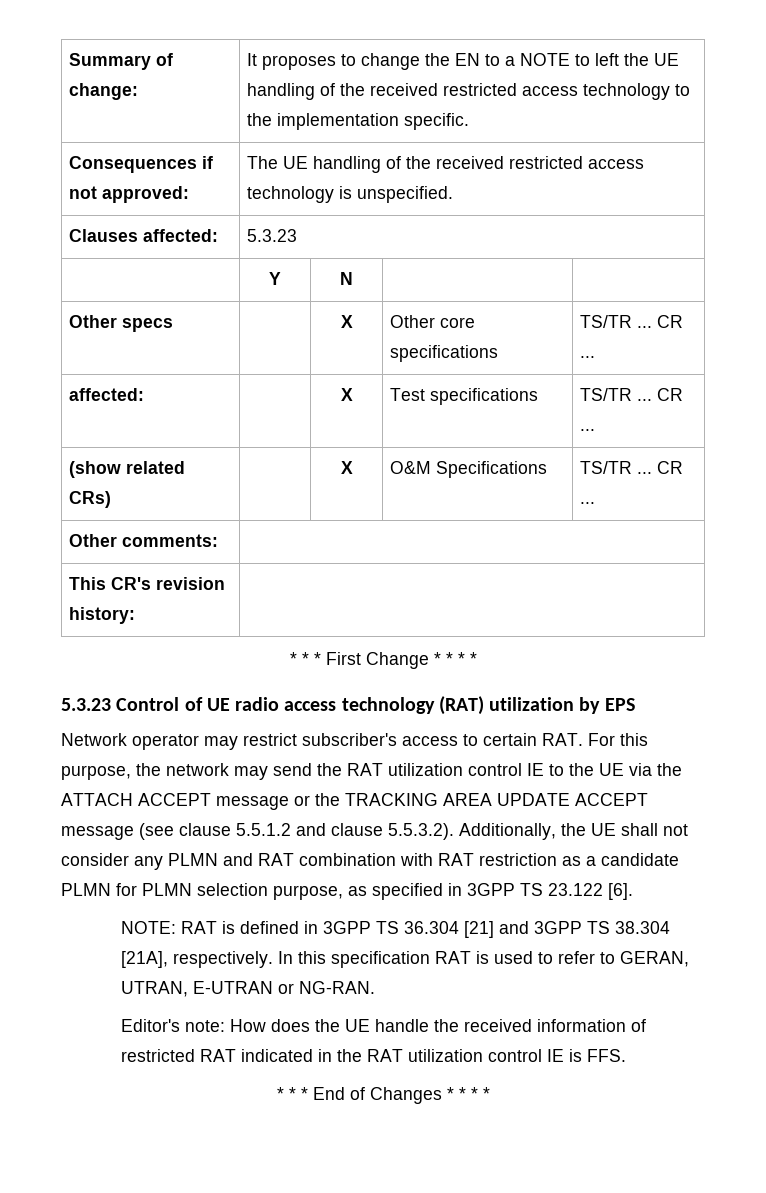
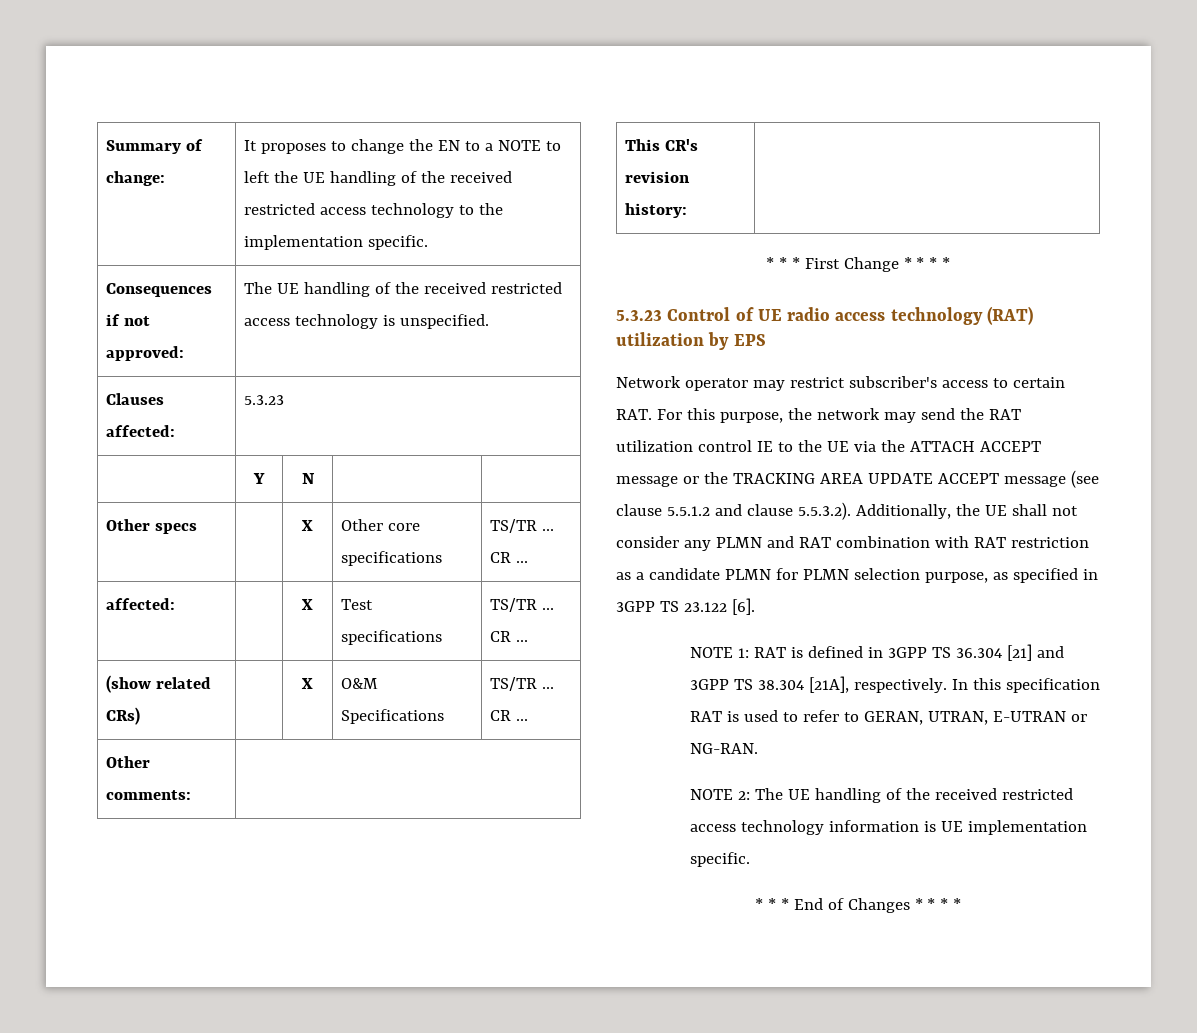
- NOTE: RAT is defined in 3GPP TS 36.304 [21] and 3GPP TS 38.304 [21A], respectively.
+ NOTE 1: RAT is defined in 3GPP TS 36.304 [21] and 3GPP TS 38.304 [21A], respectively.
- Editor's note: How does the UE handle the received information of restricted RAT indicated in the RAT utilization control IE is FFS.
+ NOTE 2: The UE handling of the received restricted access technology information is UE implementation specific.

